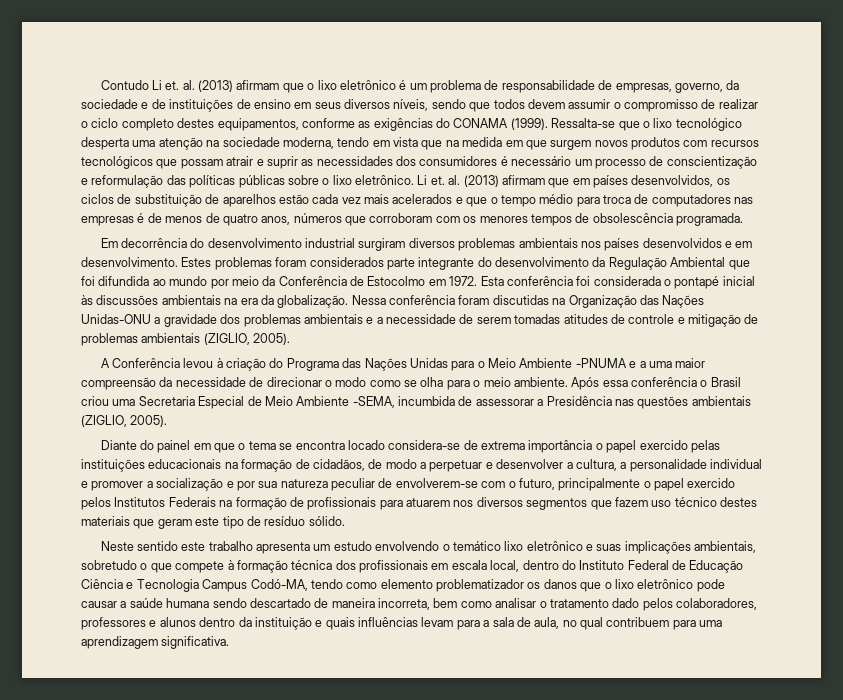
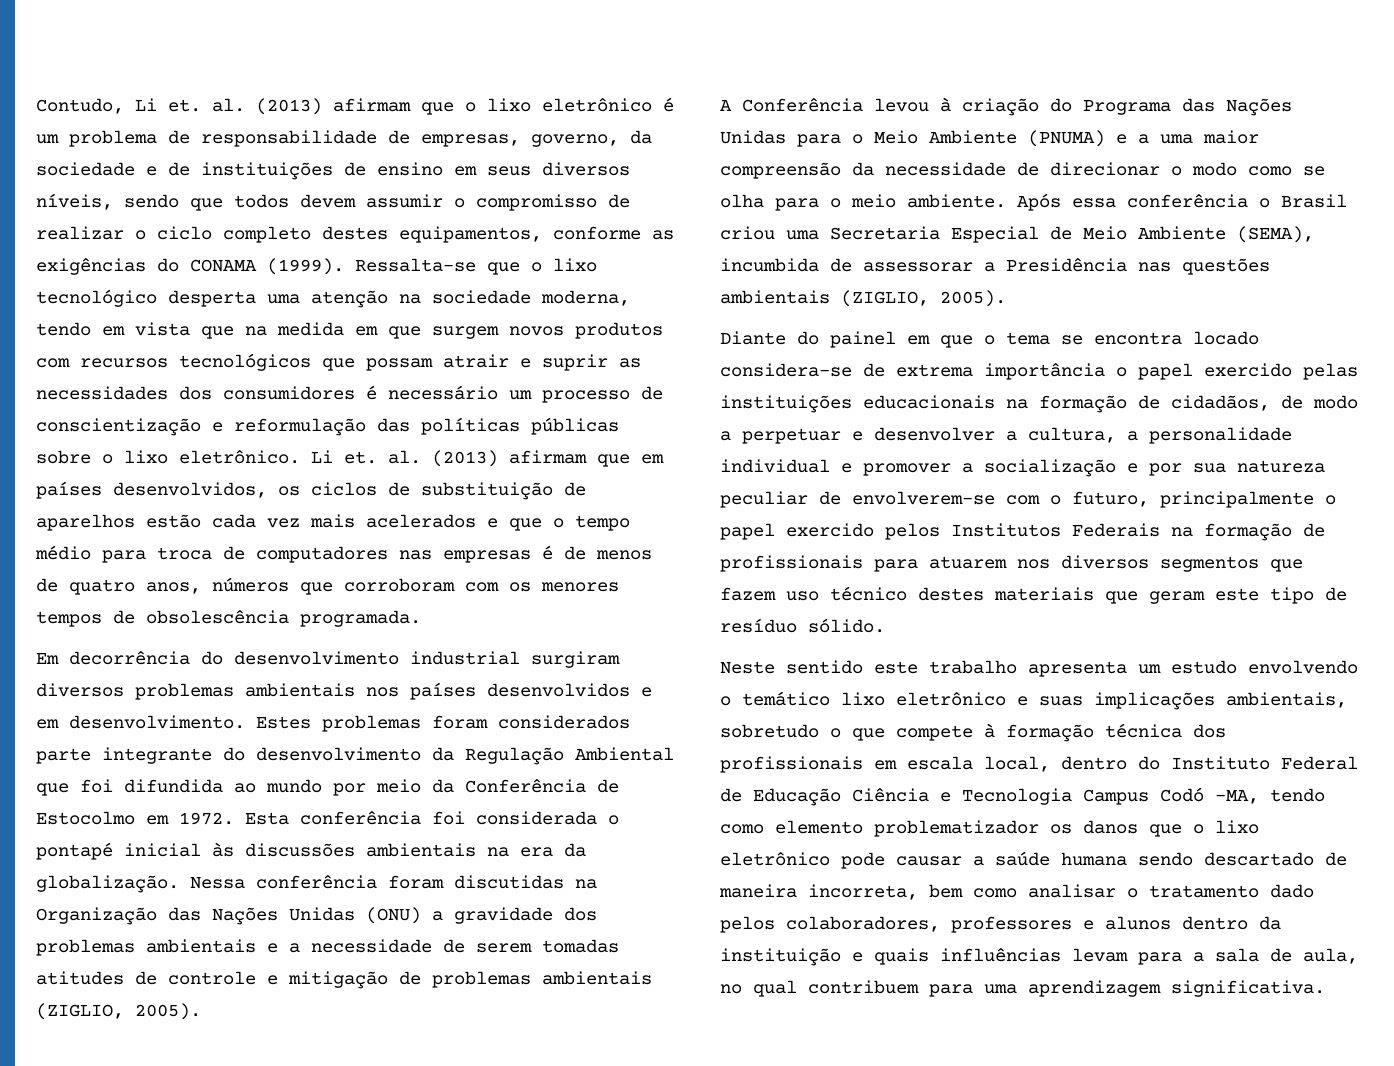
- Contudo Li et. al. (2013) afirmam que o lixo eletrônico é um problema de responsabilidade de empresas, governo, da sociedade e de instituições de ensino em seus diversos níveis, sendo que todos devem assumir o compromisso de realizar o ciclo completo destes equipamentos, conforme as exigências do CONAMA (1999).
+ Contudo, Li et. al. (2013) afirmam que o lixo eletrônico é um problema de responsabilidade de empresas, governo, da sociedade e de instituições de ensino em seus diversos níveis, sendo que todos devem assumir o compromisso de realizar o ciclo completo destes equipamentos, conforme as exigências do CONAMA (1999).
- Nessa conferência foram discutidas na Organização das Nações Unidas-ONU a gravidade dos problemas ambientais e a necessidade de serem tomadas atitudes de controle e mitigação de problemas ambientais (ZIGLIO, 2005).
+ Nessa conferência foram discutidas na Organização das Nações Unidas (ONU) a gravidade dos problemas ambientais e a necessidade de serem tomadas atitudes de controle e mitigação de problemas ambientais (ZIGLIO, 2005).
- A Conferência levou à criação do Programa das Nações Unidas para o Meio Ambiente -PNUMA e a uma maior compreensão da necessidade de direcionar o modo como se olha para o meio ambiente.
+ A Conferência levou à criação do Programa das Nações Unidas para o Meio Ambiente (PNUMA) e a uma maior compreensão da necessidade de direcionar o modo como se olha para o meio ambiente.
- Após essa conferência o Brasil criou uma Secretaria Especial de Meio Ambiente -SEMA, incumbida de assessorar a Presidência nas questões ambientais (ZIGLIO, 2005).
+ Após essa conferência o Brasil criou uma Secretaria Especial de Meio Ambiente (SEMA), incumbida de assessorar a Presidência nas questões ambientais (ZIGLIO, 2005).
- Neste sentido este trabalho apresenta um estudo envolvendo o temático lixo eletrônico e suas implicações ambientais, sobretudo o que compete à formação técnica dos profissionais em escala local, dentro do Instituto Federal de Educação Ciência e Tecnologia Campus Codó-MA, tendo como elemento problematizador os danos que o lixo eletrônico pode causar a saúde humana sendo descartado de maneira incorreta, bem como analisar o tratamento dado pelos colaboradores, professores e alunos dentro da instituição e quais influências levam para a sala de aula, no qual contribuem para uma aprendizagem significativa.
+ Neste sentido este trabalho apresenta um estudo envolvendo o temático lixo eletrônico e suas implicações ambientais, sobretudo o que compete à formação técnica dos profissionais em escala local, dentro do Instituto Federal de Educação Ciência e Tecnologia Campus Codó -MA, tendo como elemento problematizador os danos que o lixo eletrônico pode causar a saúde humana sendo descartado de maneira incorreta, bem como analisar o tratamento dado pelos colaboradores, professores e alunos dentro da instituição e quais influências levam para a sala de aula, no qual contribuem para uma aprendizagem significativa.

